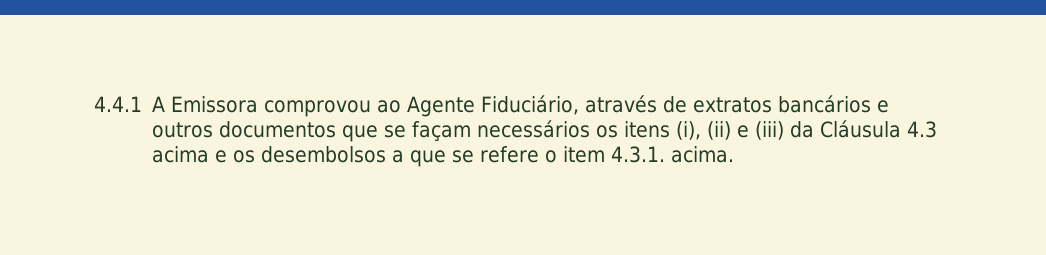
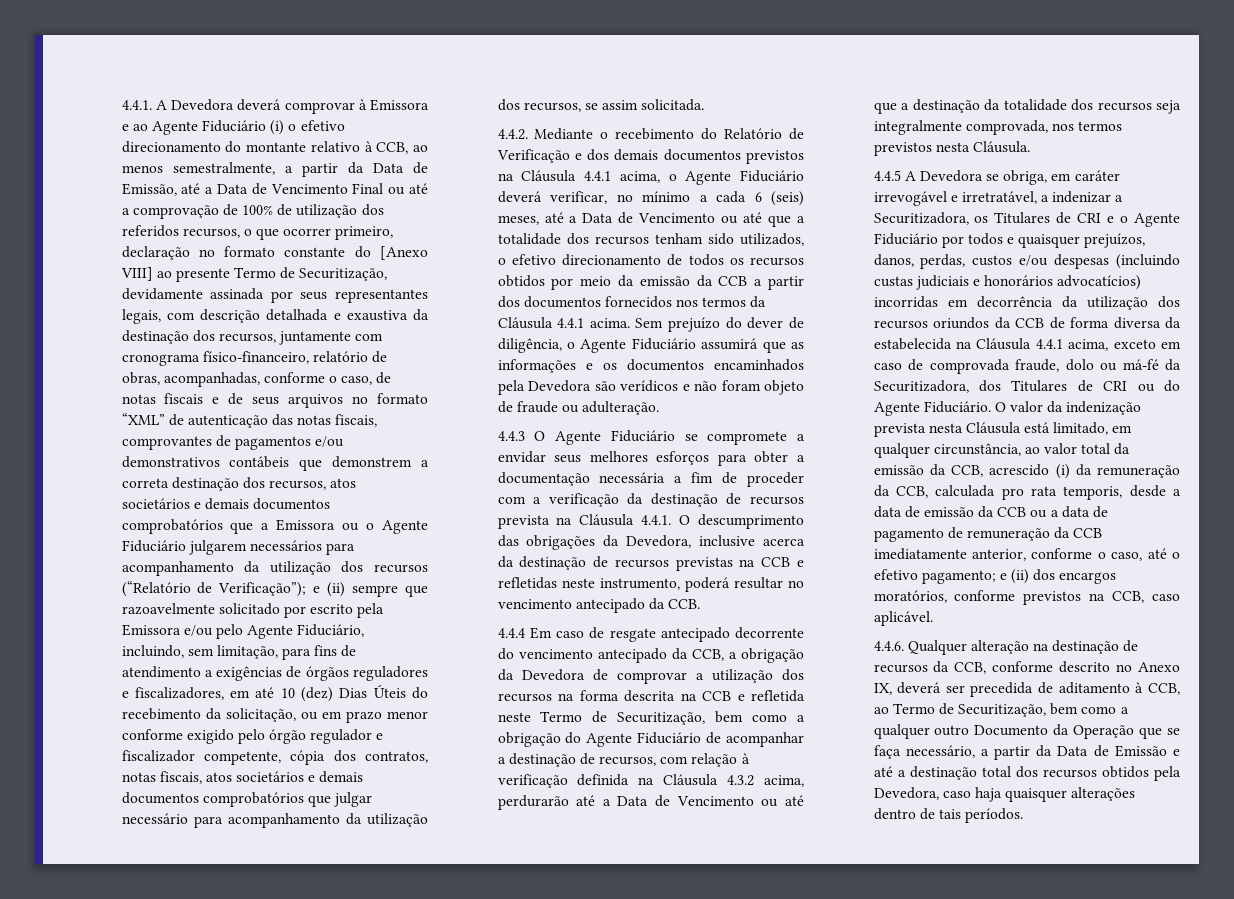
- 4.4.1 A Emissora comprovou ao Agente Fiduciário, através de extratos bancários e outros documentos que se façam necessários os itens (i), (ii) e (iii) da Cláusula 4.3 acima e os desembolsos a que se refere o item 4.3.1. acima.
+ 4.4.1. A Devedora deverá comprovar à Emissora e ao Agente Fiduciário (i) o efetivo direcionamento do montante relativo à CCB, ao menos semestralmente, a partir da Data de Emissão, até a Data de Vencimento Final ou até a comprovação de 100% de utilização dos referidos recursos, o que ocorrer primeiro, declaração no formato constante do [Anexo VIII] ao presente Termo de Securitização, devidamente assinada por seus representantes legais, com descrição detalhada e exaustiva da destinação dos recursos, juntamente com cronograma físico-financeiro, relatório de obras, acompanhadas, conforme o caso, de notas fiscais e de seus arquivos no formato “XML” de autenticação das notas fiscais, comprovantes de pagamentos e/ou demonstrativos contábeis que demonstrem a correta destinação dos recursos, atos societários e demais documentos comprobatórios que a Emissora ou o Agente Fiduciário julgarem necessários para acompanhamento da utilização dos recursos (“Relatório de Verificação”); e (ii) sempre que razoavelmente solicitado por escrito pela Emissora e/ou pelo Agente Fiduciário, incluindo, sem limitação, para fins de atendimento a exigências de órgãos reguladores e fiscalizadores, em até 10 (dez) Dias Úteis do recebimento da solicitação, ou em prazo menor conforme exigido pelo órgão regulador e fiscalizador competente, cópia dos contratos, notas fiscais, atos societários e demais documentos comprobatórios que julgar necessário para acompanhamento da utilização dos recursos, se assim solicitada.
+ 4.4.2. Mediante o recebimento do Relatório de Verificação e dos demais documentos previstos na Cláusula 4.4.1 acima, o Agente Fiduciário deverá verificar, no mínimo a cada 6 (seis) meses, até a Data de Vencimento ou até que a totalidade dos recursos tenham sido utilizados, o efetivo direcionamento de todos os recursos obtidos por meio da emissão da CCB a partir dos documentos fornecidos nos termos da Cláusula 4.4.1 acima. Sem prejuízo do dever de diligência, o Agente Fiduciário assumirá que as informações e os documentos encaminhados pela Devedora são verídicos e não foram objeto de fraude ou adulteração.
+ 4.4.3 O Agente Fiduciário se compromete a envidar seus melhores esforços para obter a documentação necessária a fim de proceder com a verificação da destinação de recursos prevista na Cláusula 4.4.1. O descumprimento das obrigações da Devedora, inclusive acerca da destinação de recursos previstas na CCB e refletidas neste instrumento, poderá resultar no vencimento antecipado da CCB.
+ 4.4.4 Em caso de resgate antecipado decorrente do vencimento antecipado da CCB, a obrigação da Devedora de comprovar a utilização dos recursos na forma descrita na CCB e refletida neste Termo de Securitização, bem como a obrigação do Agente Fiduciário de acompanhar a destinação de recursos, com relação à verificação definida na Cláusula 4.3.2 acima, perdurarão até a Data de Vencimento ou até que a destinação da totalidade dos recursos seja integralmente comprovada, nos termos previstos nesta Cláusula.
+ 4.4.5 A Devedora se obriga, em caráter irrevogável e irretratável, a indenizar a Securitizadora, os Titulares de CRI e o Agente Fiduciário por todos e quaisquer prejuízos, danos, perdas, custos e/ou despesas (incluindo custas judiciais e honorários advocatícios) incorridas em decorrência da utilização dos recursos oriundos da CCB de forma diversa da estabelecida na Cláusula 4.4.1 acima, exceto em caso de comprovada fraude, dolo ou má-fé da Securitizadora, dos Titulares de CRI ou do Agente Fiduciário. O valor da indenização prevista nesta Cláusula está limitado, em qualquer circunstância, ao valor total da emissão da CCB, acrescido (i) da remuneração da CCB, calculada pro rata temporis, desde a data de emissão da CCB ou a data de pagamento de remuneração da CCB imediatamente anterior, conforme o caso, até o efetivo pagamento; e (ii) dos encargos moratórios, conforme previstos na CCB, caso aplicável.
+ 4.4.6. Qualquer alteração na destinação de recursos da CCB, conforme descrito no Anexo IX, deverá ser precedida de aditamento à CCB, ao Termo de Securitização, bem como a qualquer outro Documento da Operação que se faça necessário, a partir da Data de Emissão e até a destinação total dos recursos obtidos pela Devedora, caso haja quaisquer alterações dentro de tais períodos.

